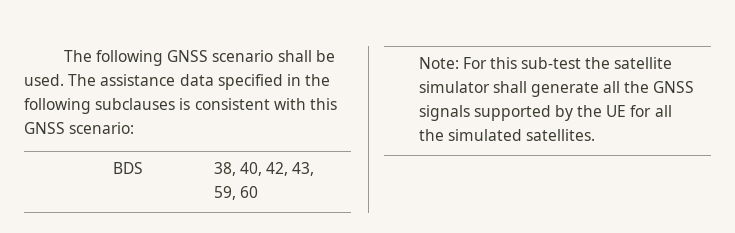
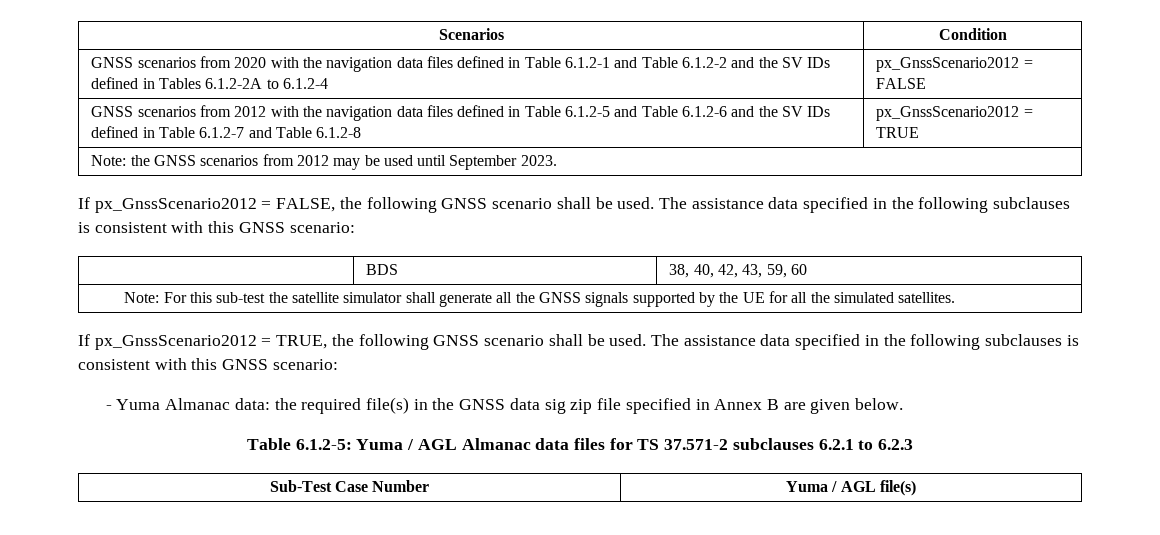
- The following GNSS scenario shall be used.
+ Scenarios | Condition
+ GNSS scenarios from 2020 with the navigation data files defined in Table 6.1.2-1 and Table 6.1.2-2 and the SV IDs defined in Tables 6.1.2-2A to 6.1.2-4 | px_GnssScenario2012 = FALSE
+ GNSS scenarios from 2012 with the navigation data files defined in Table 6.1.2-5 and Table 6.1.2-6 and the SV IDs defined in Table 6.1.2-7 and Table 6.1.2-8 | px_GnssScenario2012 = TRUE
+ Note: the GNSS scenarios from 2012 may be used until September 2023.
+ If px_GnssScenario2012 = FALSE, the following GNSS scenario shall be used.
+ If px_GnssScenario2012 = TRUE, the following GNSS scenario shall be used. The assistance data specified in the following subclauses is consistent with this GNSS scenario:
+ - Yuma Almanac data: the required file(s) in the GNSS data sig zip file specified in Annex B are given below.
+ Table 6.1.2-5: Yuma / AGL Almanac data files for TS 37.571-2 subclauses 6.2.1 to 6.2.3
+ Sub-Test Case Number | Yuma / AGL file(s)

